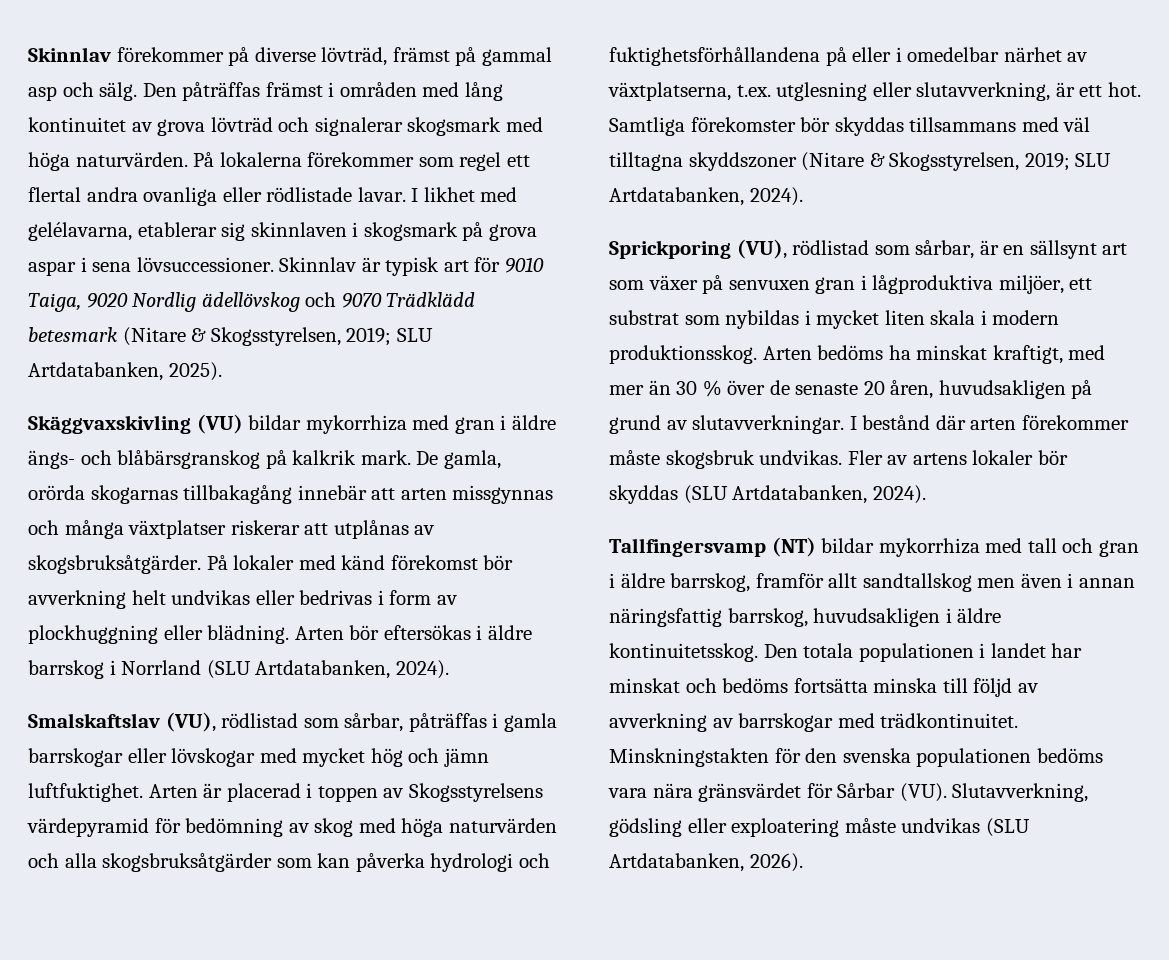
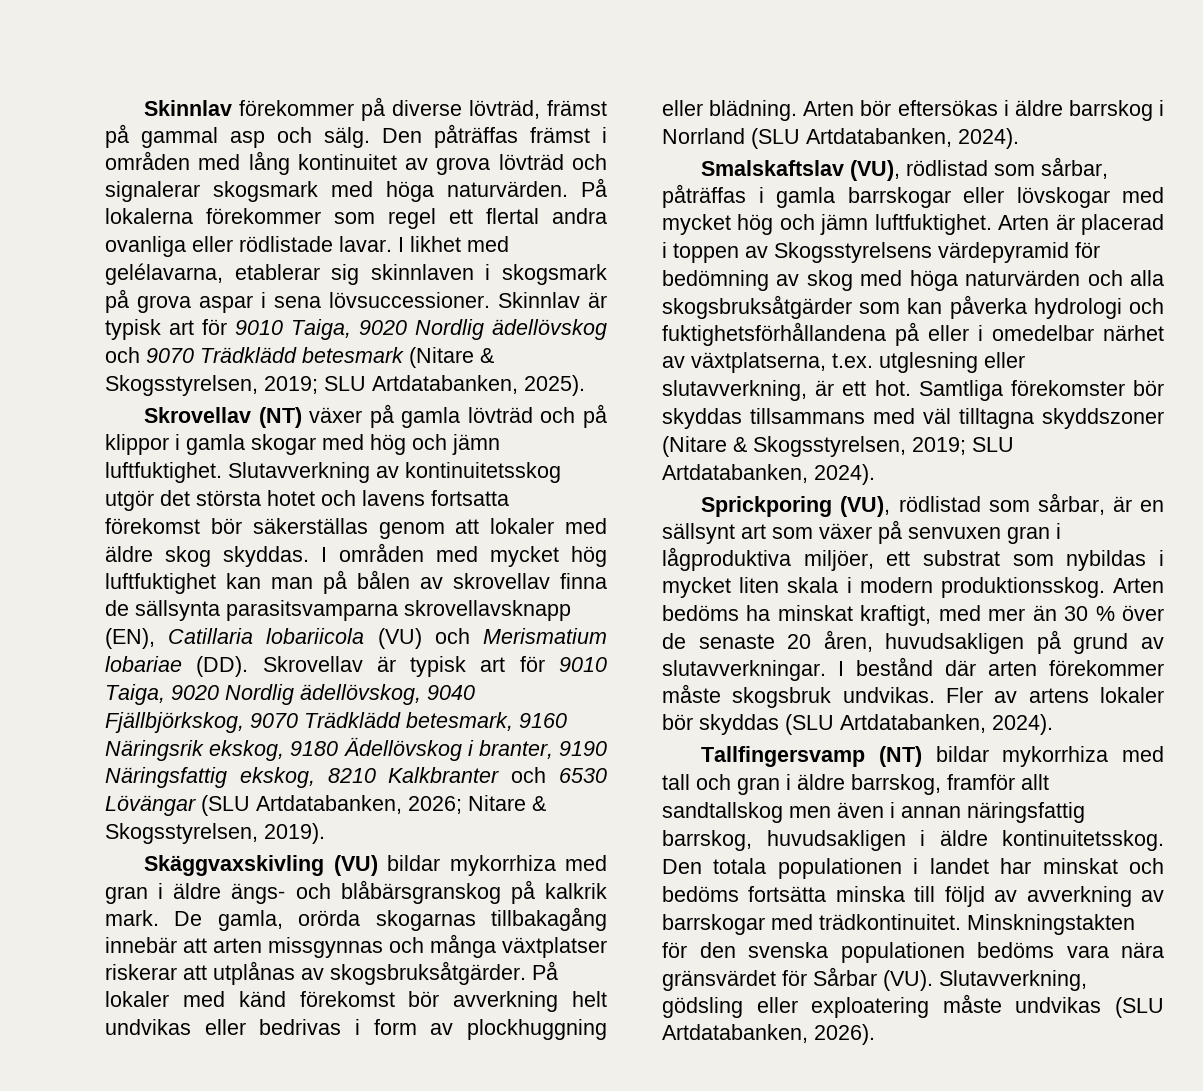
+ Skrovellav (NT) växer på gamla lövträd och på klippor i gamla skogar med hög och jämn luftfuktighet. Slutavverkning av kontinuitetsskog utgör det största hotet och lavens fortsatta förekomst bör säkerställas genom att lokaler med äldre skog skyddas. I områden med mycket hög luftfuktighet kan man på bålen av skrovellav finna de sällsynta parasitsvamparna skrovellavsknapp (EN), Catillaria lobariicola (VU) och Merismatium lobariae (DD). Skrovellav är typisk art för 9010 Taiga, 9020 Nordlig ädellövskog, 9040 Fjällbjörkskog, 9070 Trädklädd betesmark, 9160 Näringsrik ekskog, 9180 Ädellövskog i branter, 9190 Näringsfattig ekskog, 8210 Kalkbranter och 6530 Lövängar (SLU Artdatabanken, 2026; Nitare & Skogsstyrelsen, 2019).

